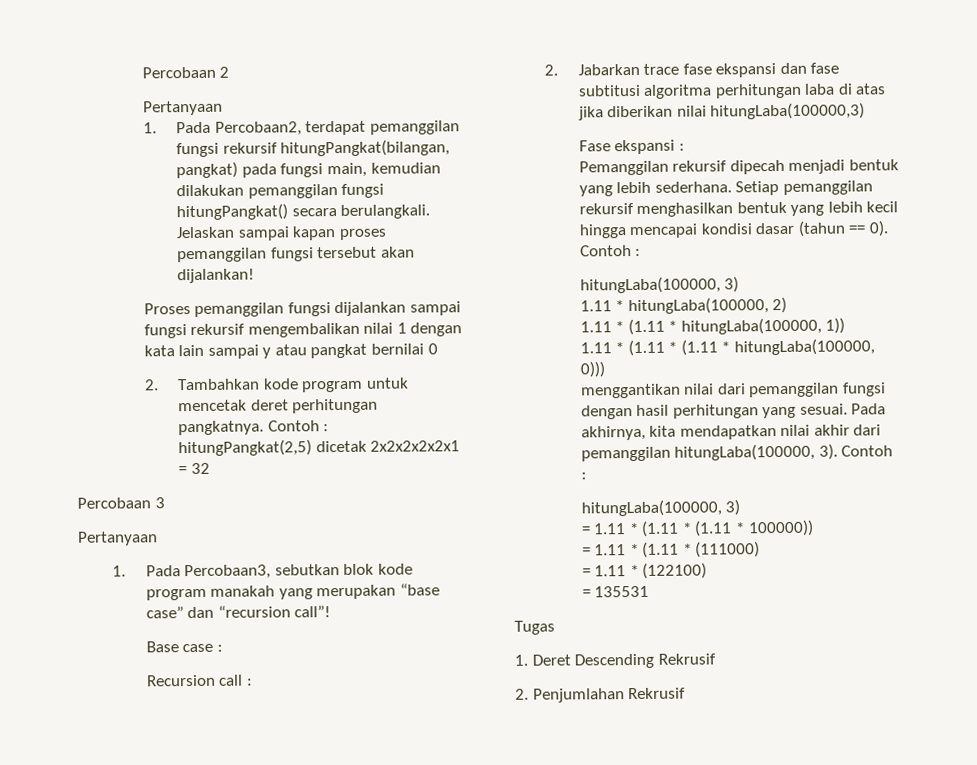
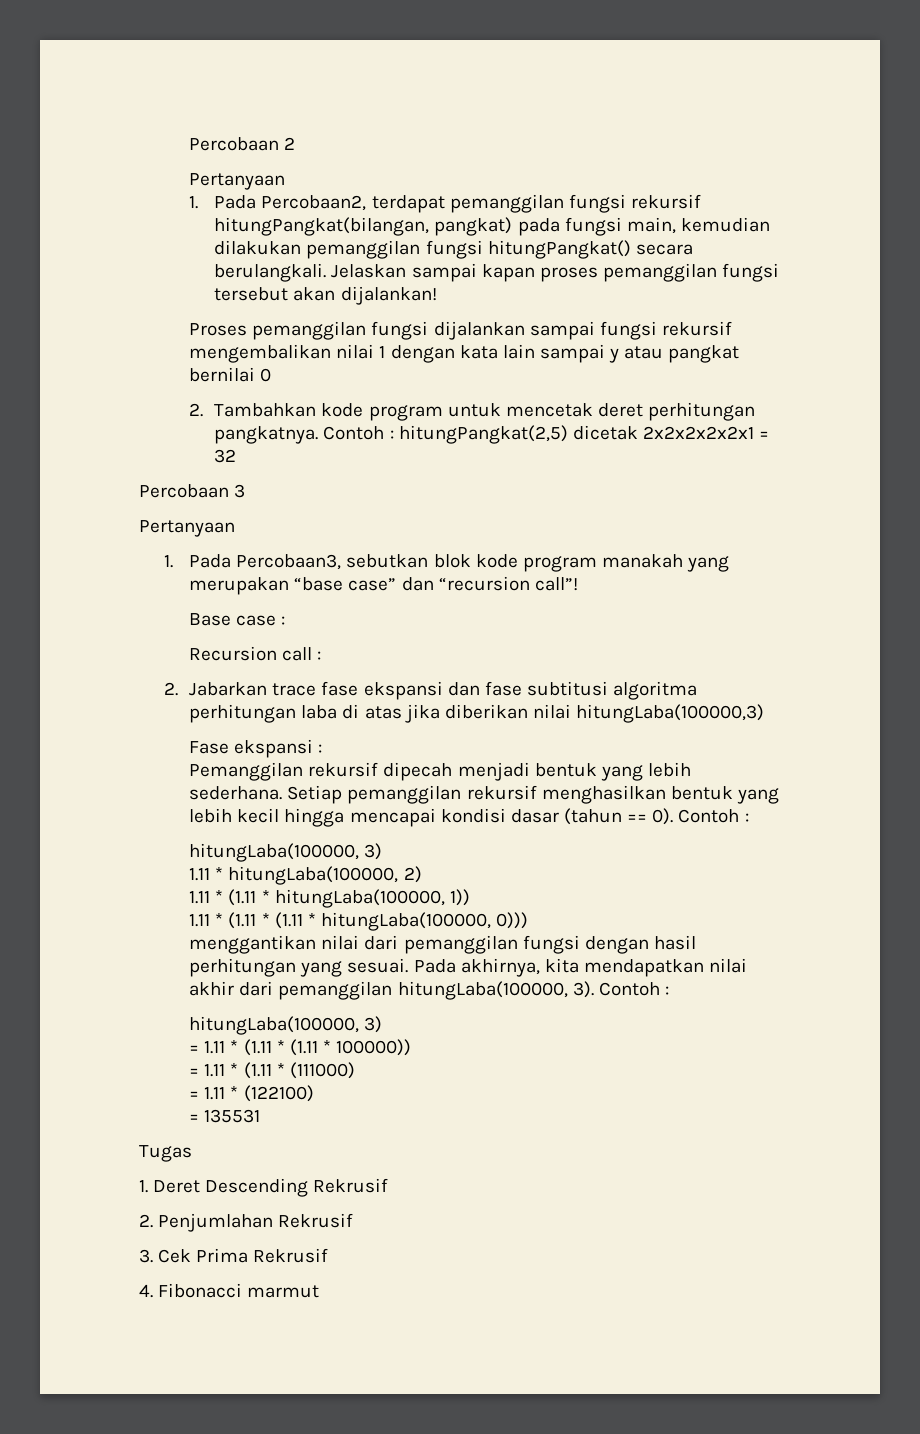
+ 3. Cek Prima Rekrusif
+ 4. Fibonacci marmut

